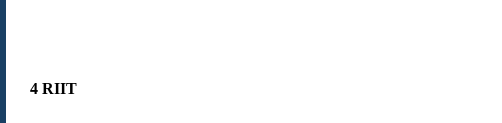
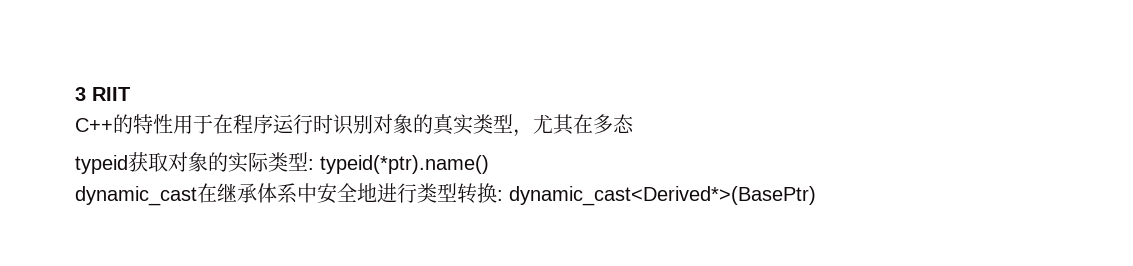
- 4 RIIT
+ 3 RIIT
+ C++的特性用于在程序运行时识别对象的真实类型，尤其在多态
+ typeid获取对象的实际类型: typeid(*ptr).name()
+ dynamic_cast在继承体系中安全地进行类型转换: dynamic_cast<Derived*>(BasePtr)

